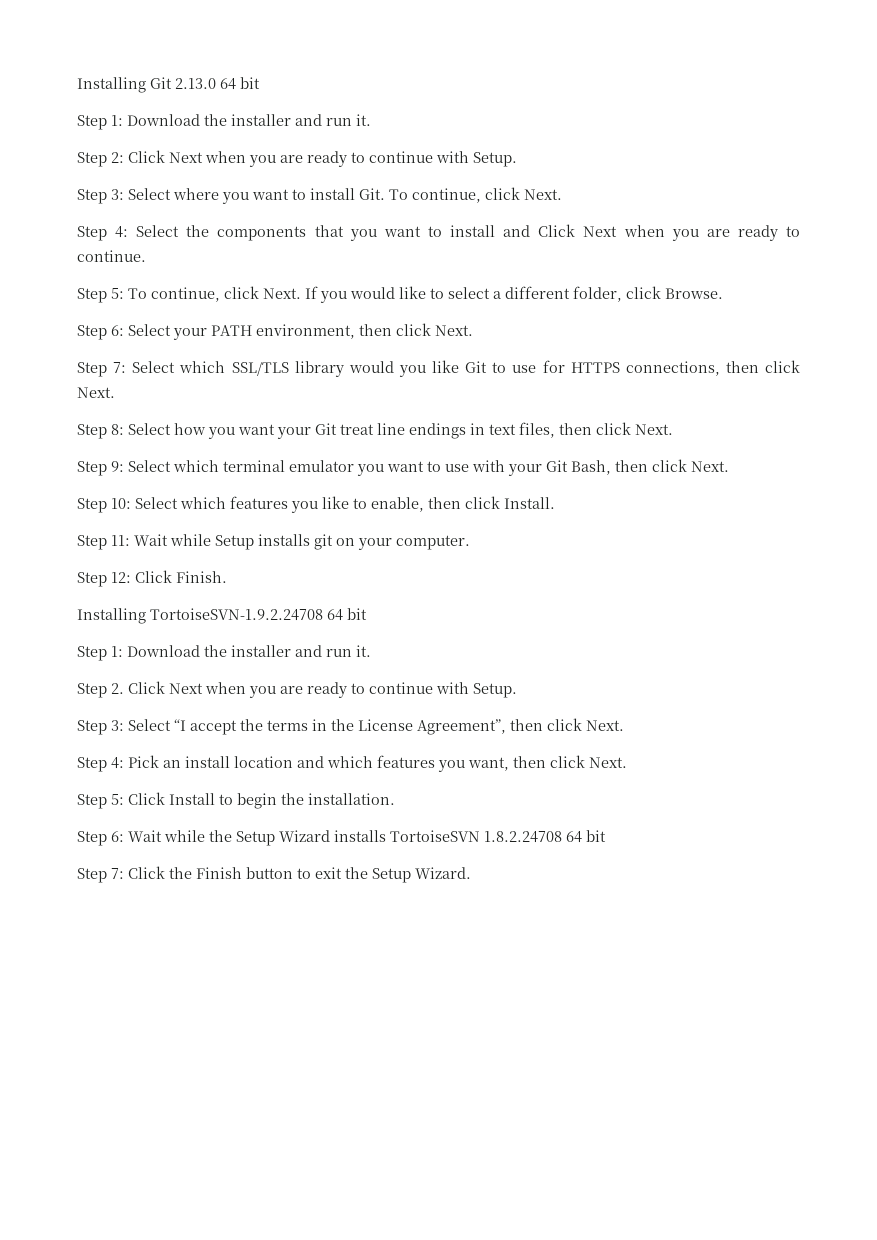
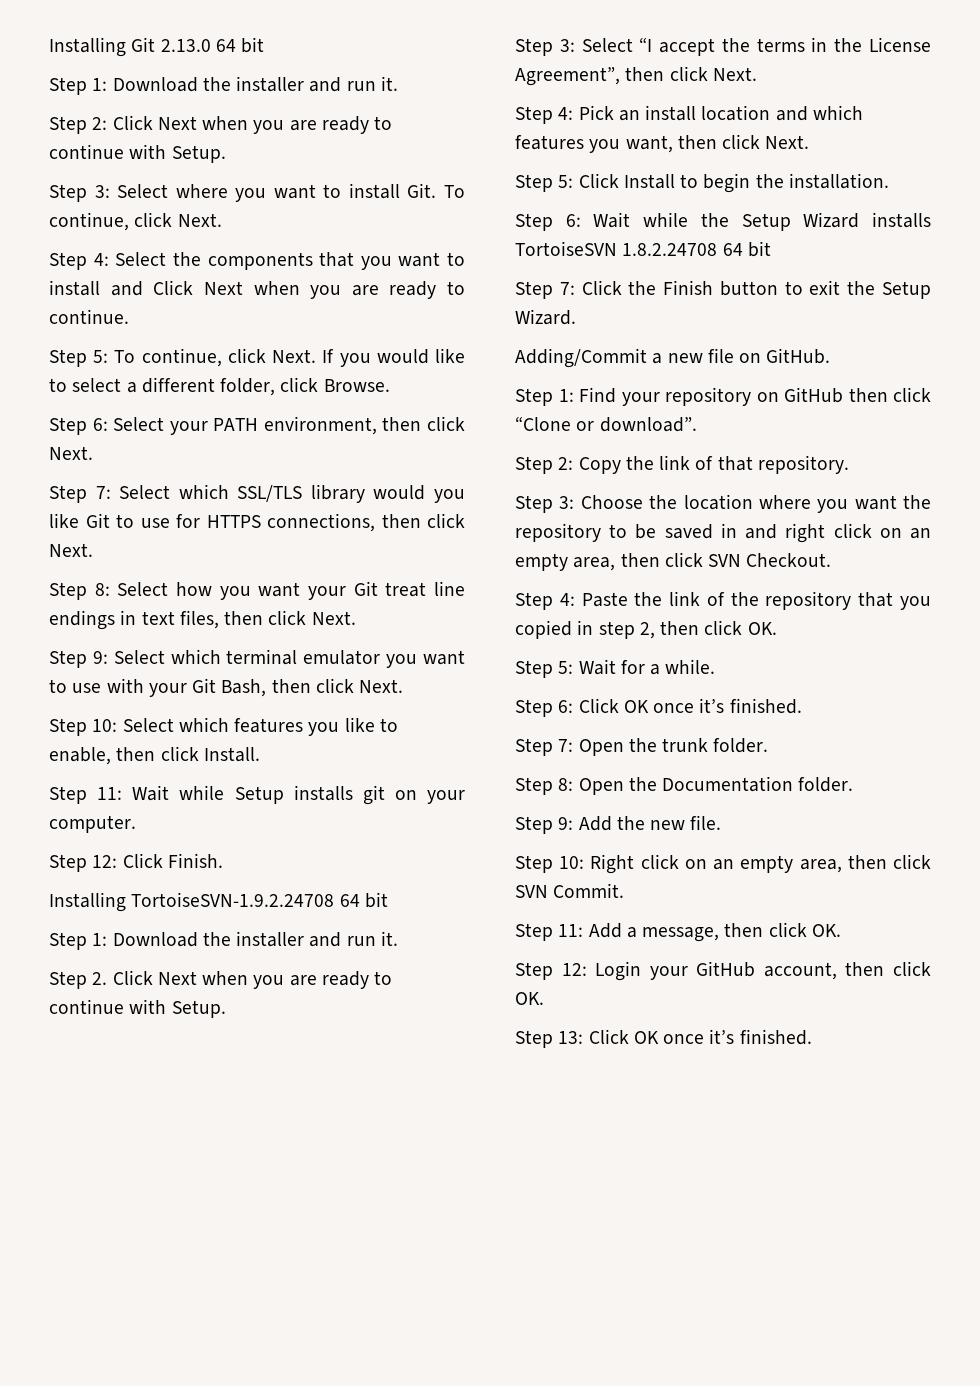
+ Adding/Commit a new file on GitHub.
+ Step 1: Find your repository on GitHub then click “Clone or download”.
+ Step 2: Copy the link of that repository.
+ Step 3: Choose the location where you want the repository to be saved in and right click on an empty area, then click SVN Checkout.
+ Step 4: Paste the link of the repository that you copied in step 2, then click OK.
+ Step 5: Wait for a while.
+ Step 6: Click OK once it’s finished.
+ Step 7: Open the trunk folder.
+ Step 8: Open the Documentation folder.
+ Step 9: Add the new file.
+ Step 10: Right click on an empty area, then click SVN Commit.
+ Step 11: Add a message, then click OK.
+ Step 12: Login your GitHub account, then click OK.
+ Step 13: Click OK once it’s finished.

